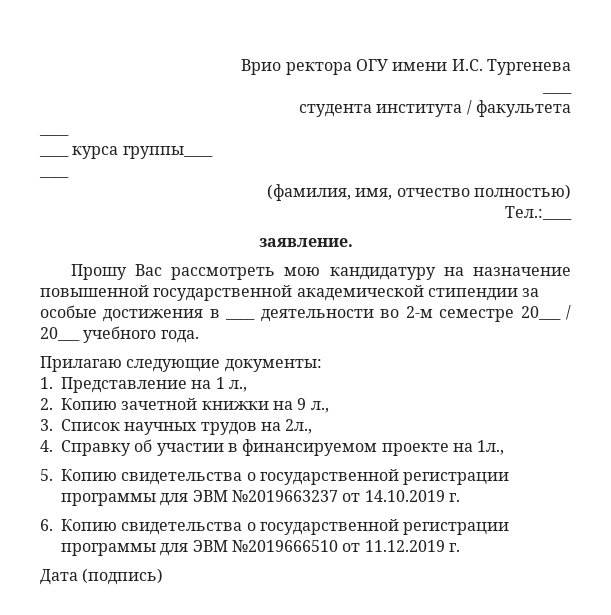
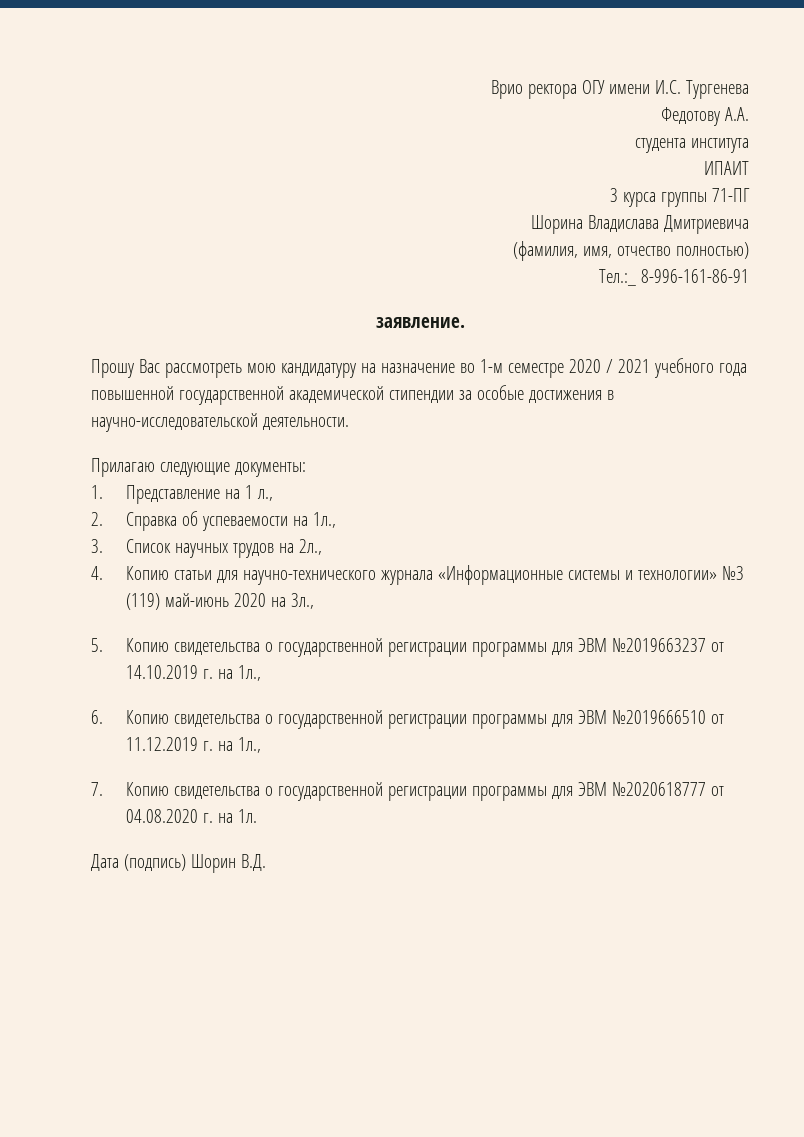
  Врио ректора ОГУ имени И.С. Тургенева
- ____
+ Федотову А.А.
- студента института / факультета
- ____
- ____ курса группы____
- ____
+ студента института
+ ИПАИТ
+ 3 курса группы 71-ПГ
+ Шорина Владислава Дмитриевича
- Тел.:____
+ Тел.:_ 8-996-161-86-91
- Прошу Вас рассмотреть мою кандидатуру на назначение повышенной государственной академической стипендии за особые достижения в ____ деятельности во 2-м семестре 20___ / 20___ учебного года.
+ Прошу Вас рассмотреть мою кандидатуру на назначение во 1-м семестре 2020 / 2021 учебного года повышенной государственной академической стипендии за особые достижения в научно-исследовательской деятельности.
- 2. Копию зачетной книжки на 9 л.,
+ 2. Справка об успеваемости на 1л.,
- 4. Справку об участии в финансируемом проекте на 1л.,
+ 4. Копию статьи для научно-технического журнала «Информационные системы и технологии» №3 (119) май-июнь 2020 на 3л.,
- 5. Копию свидетельства о государственной регистрации программы для ЭВМ №2019663237 от 14.10.2019 г.
+ 5. Копию свидетельства о государственной регистрации программы для ЭВМ №2019663237 от 14.10.2019 г. на 1л.,
- 6. Копию свидетельства о государственной регистрации программы для ЭВМ №2019666510 от 11.12.2019 г.
+ 6. Копию свидетельства о государственной регистрации программы для ЭВМ №2019666510 от 11.12.2019 г. на 1л.,
+ 7. Копию свидетельства о государственной регистрации программы для ЭВМ №2020618777 от 04.08.2020 г. на 1л.
- Дата (подпись)
+ Дата (подпись) Шорин В.Д.

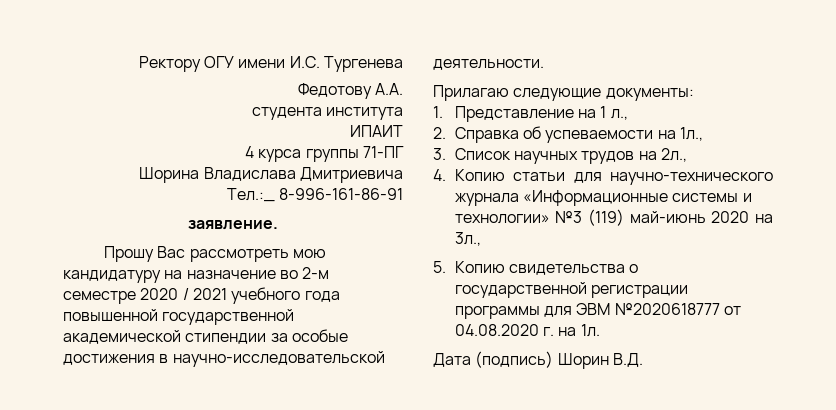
- Врио ректора ОГУ имени И.С. Тургенева
+ Ректору ОГУ имени И.С. Тургенева
- 3 курса группы 71-ПГ
+ 4 курса группы 71-ПГ
- (фамилия, имя, отчество полностью)
- Прошу Вас рассмотреть мою кандидатуру на назначение во 1-м семестре 2020 / 2021 учебного года повышенной государственной академической стипендии за особые достижения в научно-исследовательской деятельности.
+ Прошу Вас рассмотреть мою кандидатуру на назначение во 2-м семестре 2020 / 2021 учебного года повышенной государственной академической стипендии за особые достижения в научно-исследовательской деятельности.
- 5. Копию свидетельства о государственной регистрации программы для ЭВМ №2019663237 от 14.10.2019 г. на 1л.,
- 6. Копию свидетельства о государственной регистрации программы для ЭВМ №2019666510 от 11.12.2019 г. на 1л.,
- 7. Копию свидетельства о государственной регистрации программы для ЭВМ №2020618777 от 04.08.2020 г. на 1л.
+ 5. Копию свидетельства о государственной регистрации программы для ЭВМ №2020618777 от 04.08.2020 г. на 1л.

